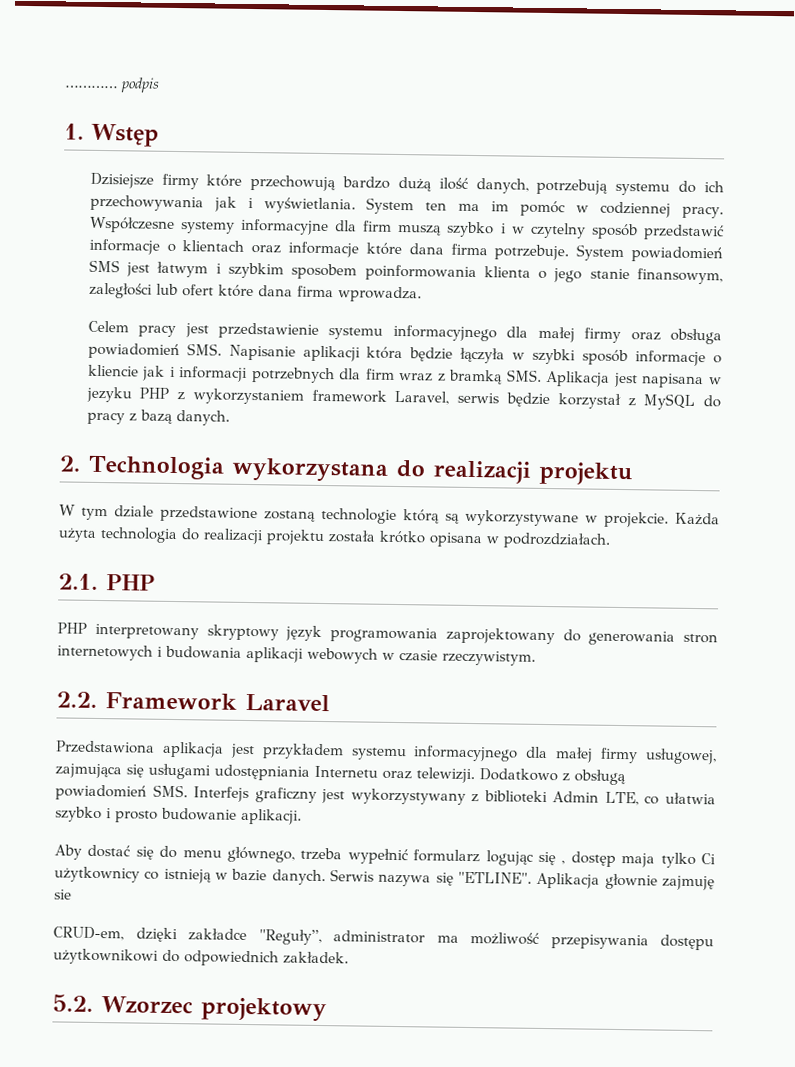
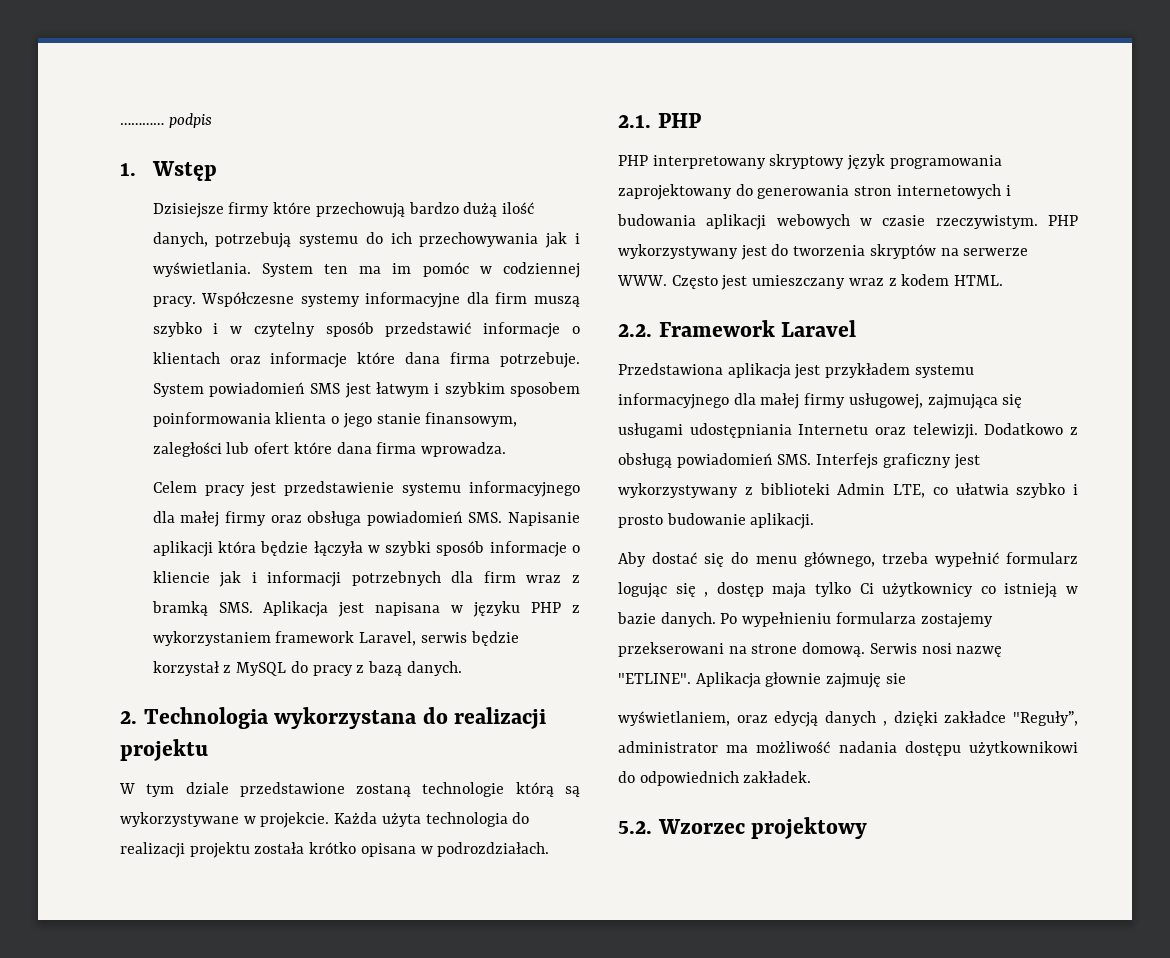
- Celem pracy jest przedstawienie systemu informacyjnego dla małej firmy oraz obsługa powiadomień SMS. Napisanie aplikacji która będzie łączyła w szybki sposób informacje o kliencie jak i informacji potrzebnych dla firm wraz z bramką SMS. Aplikacja jest napisana w jezyku PHP z wykorzystaniem framework Laravel, serwis będzie korzystał z MySQL do pracy z bazą danych.
+ Celem pracy jest przedstawienie systemu informacyjnego dla małej firmy oraz obsługa powiadomień SMS. Napisanie aplikacji która będzie łączyła w szybki sposób informacje o kliencie jak i informacji potrzebnych dla firm wraz z bramką SMS. Aplikacja jest napisana w języku PHP z wykorzystaniem framework Laravel, serwis będzie korzystał z MySQL do pracy z bazą danych.
+ PHP wykorzystywany jest do tworzenia skryptów na serwerze WWW. Często jest umieszczany wraz z kodem HTML.
- Serwis nazywa się "ETLINE".
+ Po wypełnieniu formularza zostajemy przekserowani na strone domową. Serwis nosi nazwę "ETLINE".
- CRUD-em, dzięki zakładce "Reguły”, administrator ma możliwość przepisywania dostępu użytkownikowi do odpowiednich zakładek.
+ wyświetlaniem, oraz edycją danych , dzięki zakładce "Reguły”, administrator ma możliwość nadania dostępu użytkownikowi do odpowiednich zakładek.

